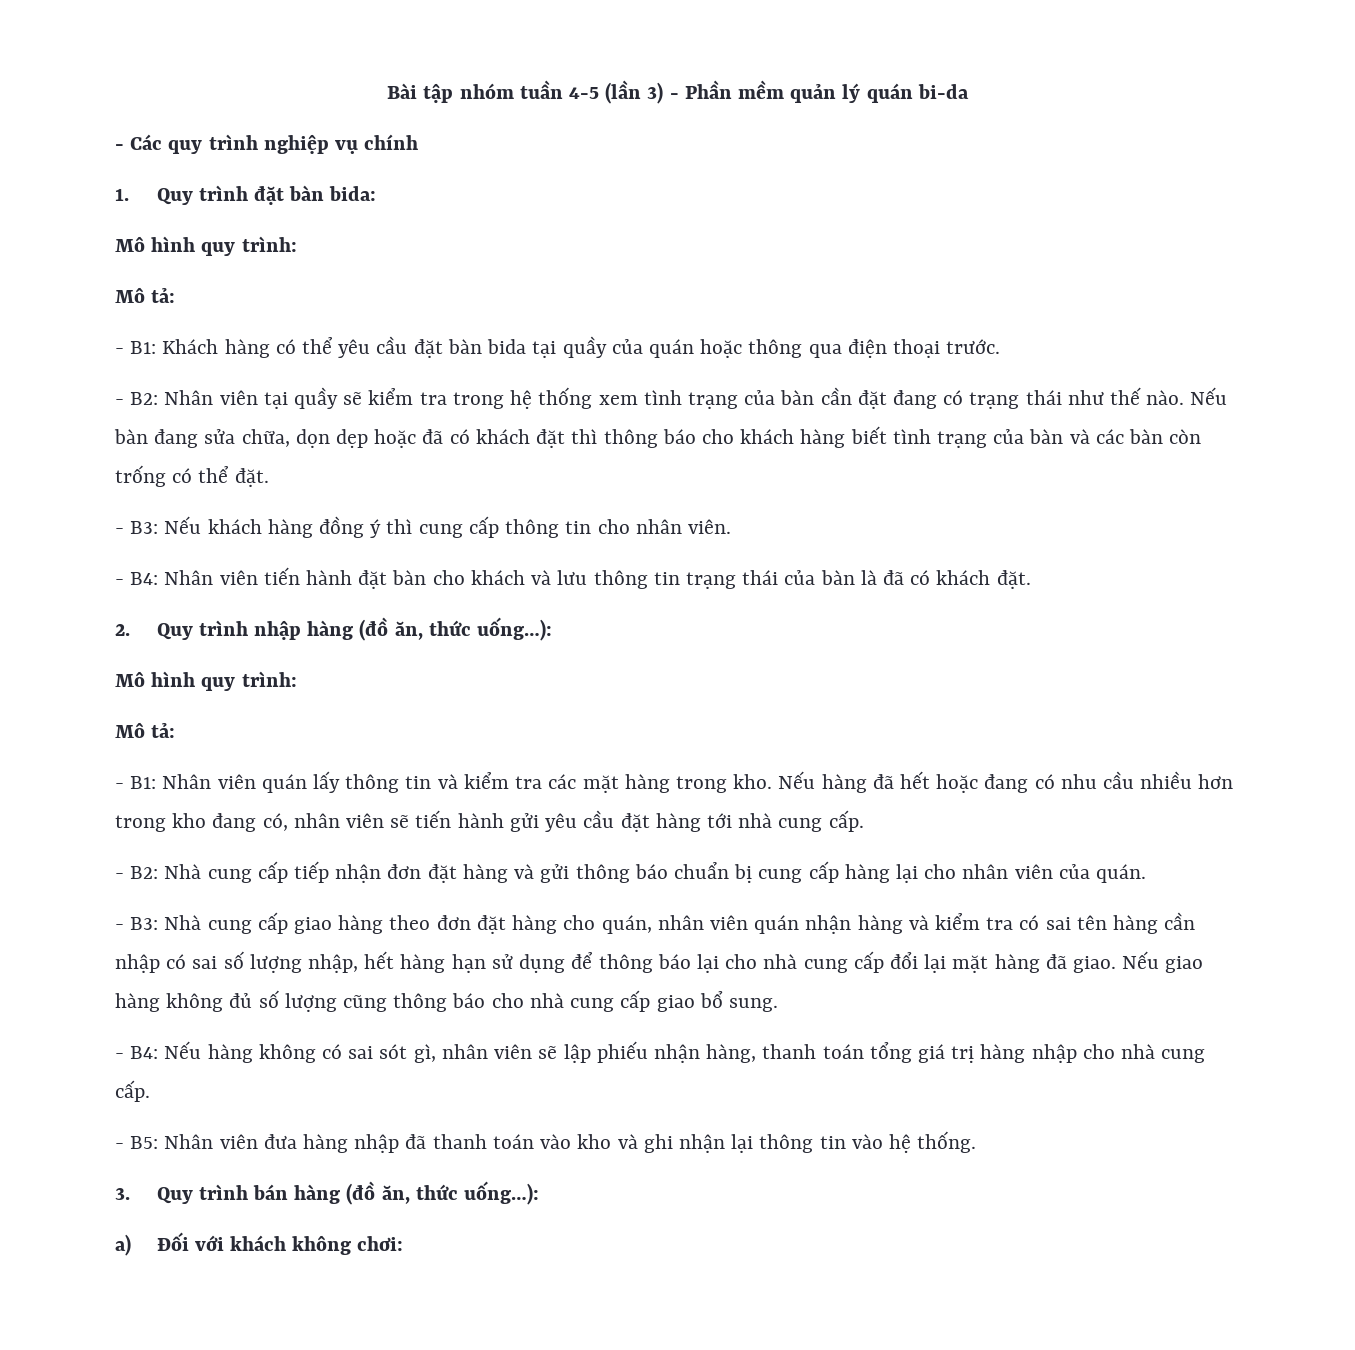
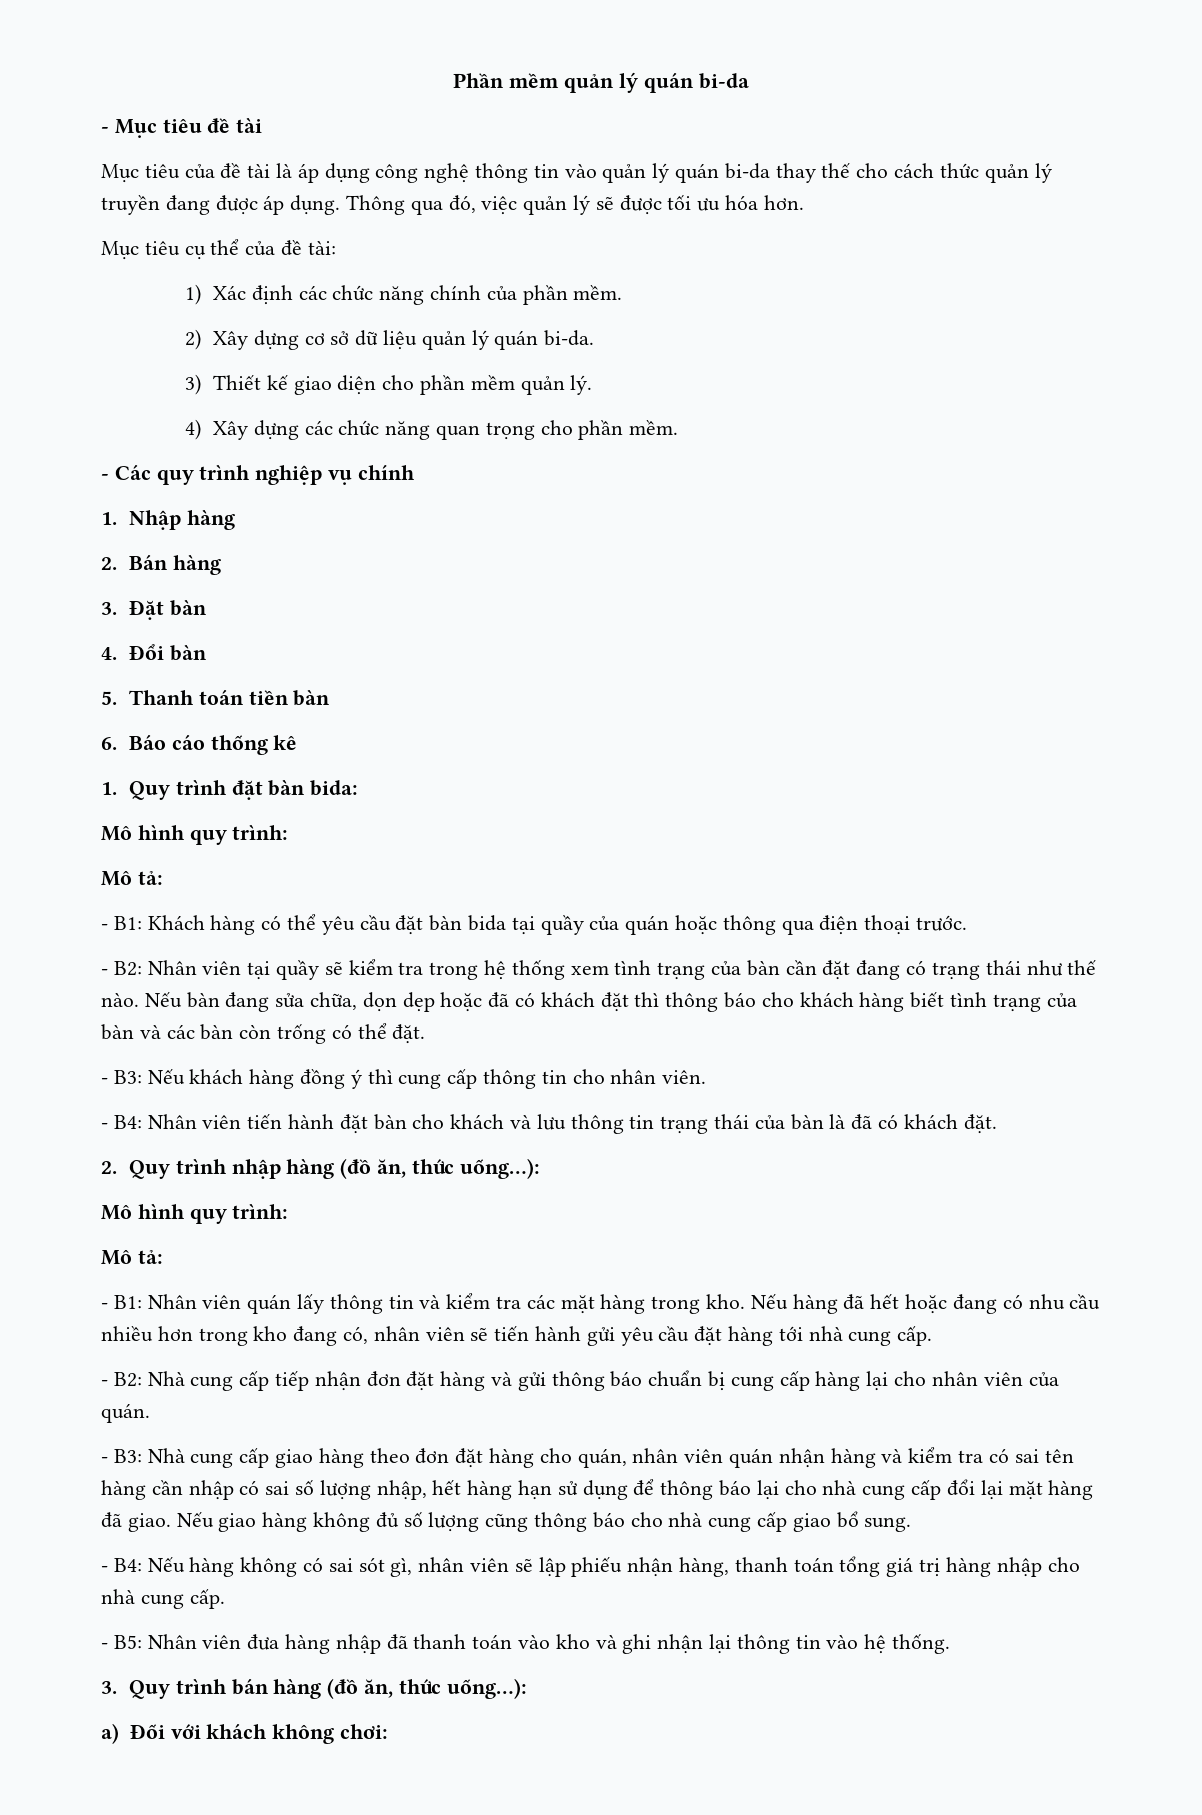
- Bài tập nhóm tuần 4-5 (lần 3) - Phần mềm quản lý quán bi-da
+ Phần mềm quản lý quán bi-da
+ - Mục tiêu đề tài
+ Mục tiêu của đề tài là áp dụng công nghệ thông tin vào quản lý quán bi-da thay thế cho cách thức quản lý truyền đang được áp dụng. Thông qua đó, việc quản lý sẽ được tối ưu hóa hơn.
+ Mục tiêu cụ thể của đề tài:
+ 1) Xác định các chức năng chính của phần mềm.
+ 2) Xây dựng cơ sở dữ liệu quản lý quán bi-da.
+ 3) Thiết kế giao diện cho phần mềm quản lý.
+ 4) Xây dựng các chức năng quan trọng cho phần mềm.
+ 1. Nhập hàng
+ 2. Bán hàng
+ 3. Đặt bàn
+ 4. Đổi bàn
+ 5. Thanh toán tiền bàn
+ 6. Báo cáo thống kê

